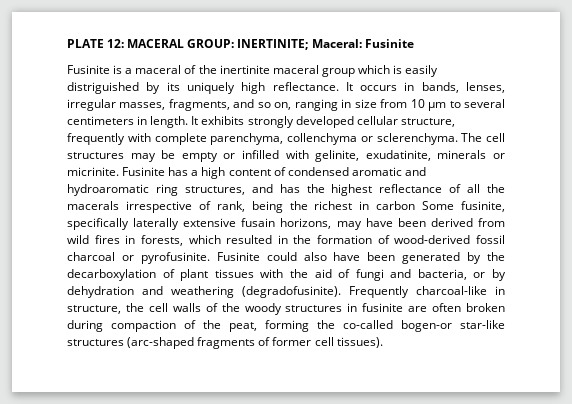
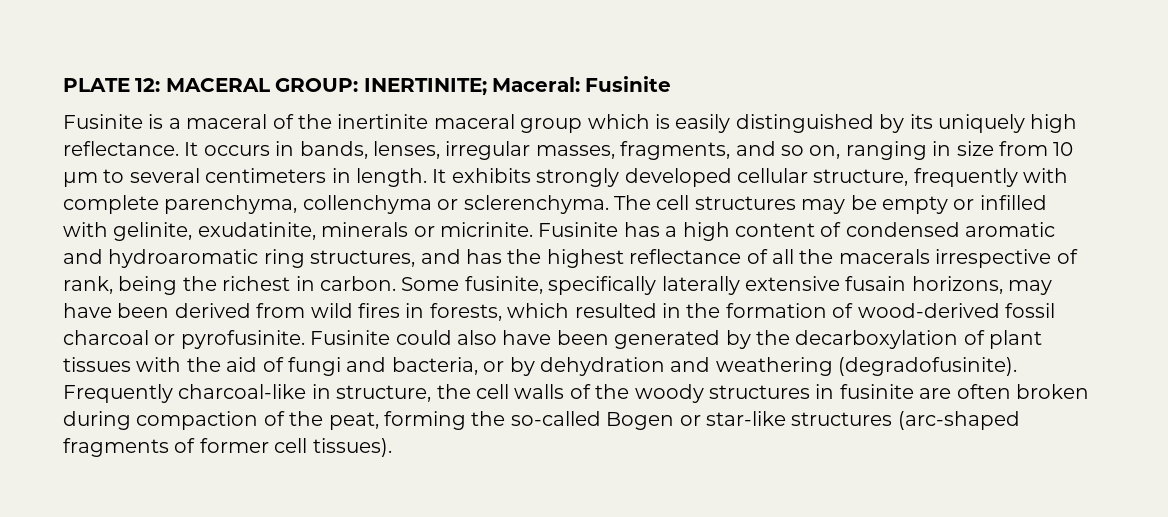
- Fusinite is a maceral of the inertinite maceral group which is easily distriguished by its uniquely high reflectance.
+ Fusinite is a maceral of the inertinite maceral group which is easily distinguished by its uniquely high reflectance.
- Fusinite has a high content of condensed aromatic and hydroaromatic ring structures, and has the highest reflectance of all the macerals irrespective of rank, being the richest in carbon Some fusinite, specifically laterally extensive fusain horizons, may have been derived from wild fires in forests, which resulted in the formation of wood-derived fossil charcoal or pyrofusinite.
+ Fusinite has a high content of condensed aromatic and hydroaromatic ring structures, and has the highest reflectance of all the macerals irrespective of rank, being the richest in carbon. Some fusinite, specifically laterally extensive fusain horizons, may have been derived from wild fires in forests, which resulted in the formation of wood-derived fossil charcoal or pyrofusinite.
- Frequently charcoal-like in structure, the cell walls of the woody structures in fusinite are often broken during compaction of the peat, forming the co-called bogen-or star-like structures (arc-shaped fragments of former cell tissues).
+ Frequently charcoal-like in structure, the cell walls of the woody structures in fusinite are often broken during compaction of the peat, forming the so-called Bogen or star-like structures (arc-shaped fragments of former cell tissues).

